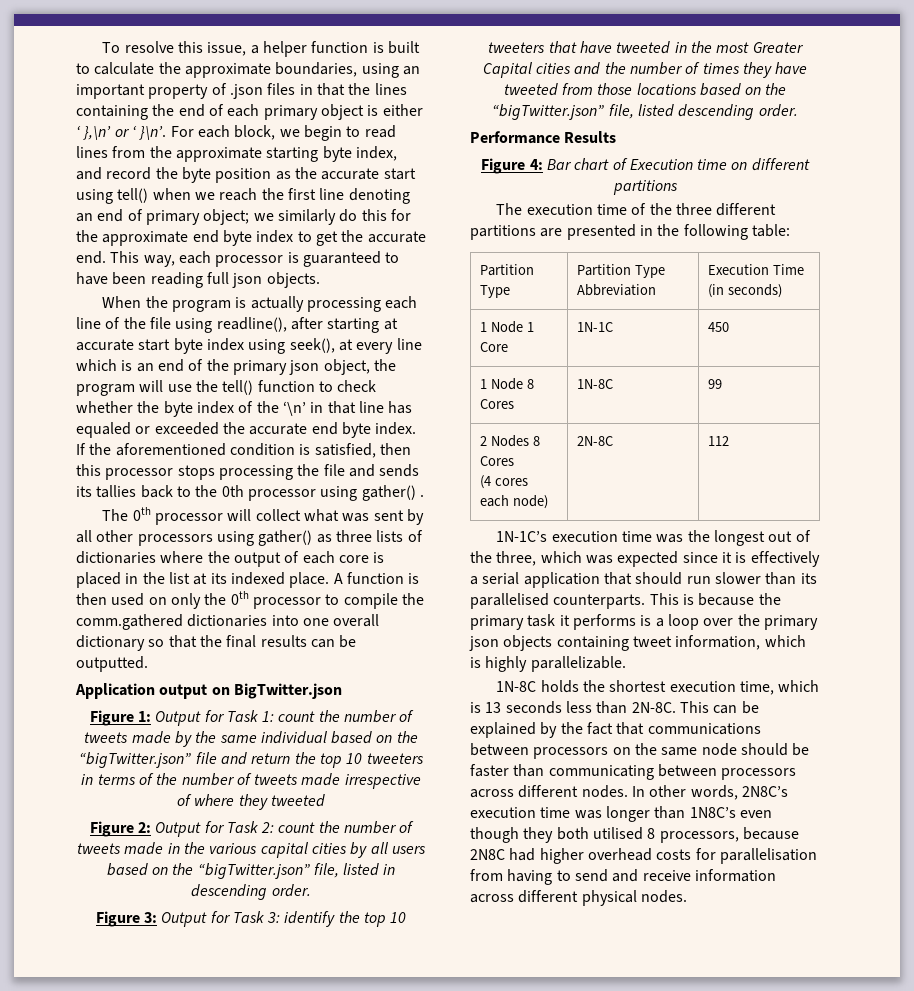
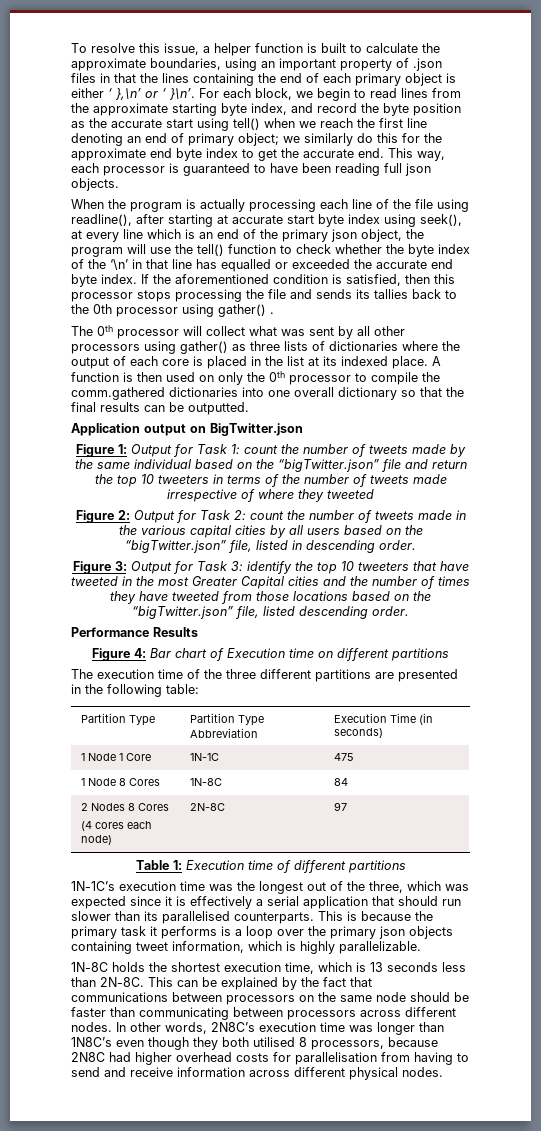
- When the program is actually processing each line of the file using readline(), after starting at accurate start byte index using seek(), at every line which is an end of the primary json object, the program will use the tell() function to check whether the byte index of the ‘\n’ in that line has equaled or exceeded the accurate end byte index.
+ When the program is actually processing each line of the file using readline(), after starting at accurate start byte index using seek(), at every line which is an end of the primary json object, the program will use the tell() function to check whether the byte index of the ‘\n’ in that line has equalled or exceeded the accurate end byte index.
- 1 Node 1 Core | 1N-1C | 450
+ 1 Node 1 Core | 1N-1C | 475
- 1 Node 8 Cores | 1N-8C | 99
+ 1 Node 8 Cores | 1N-8C | 84
  2 Nodes 8 Cores
- (4 cores each node) | 2N-8C | 112
+ (4 cores each node) | 2N-8C | 97
+ Table 1: Execution time of different partitions

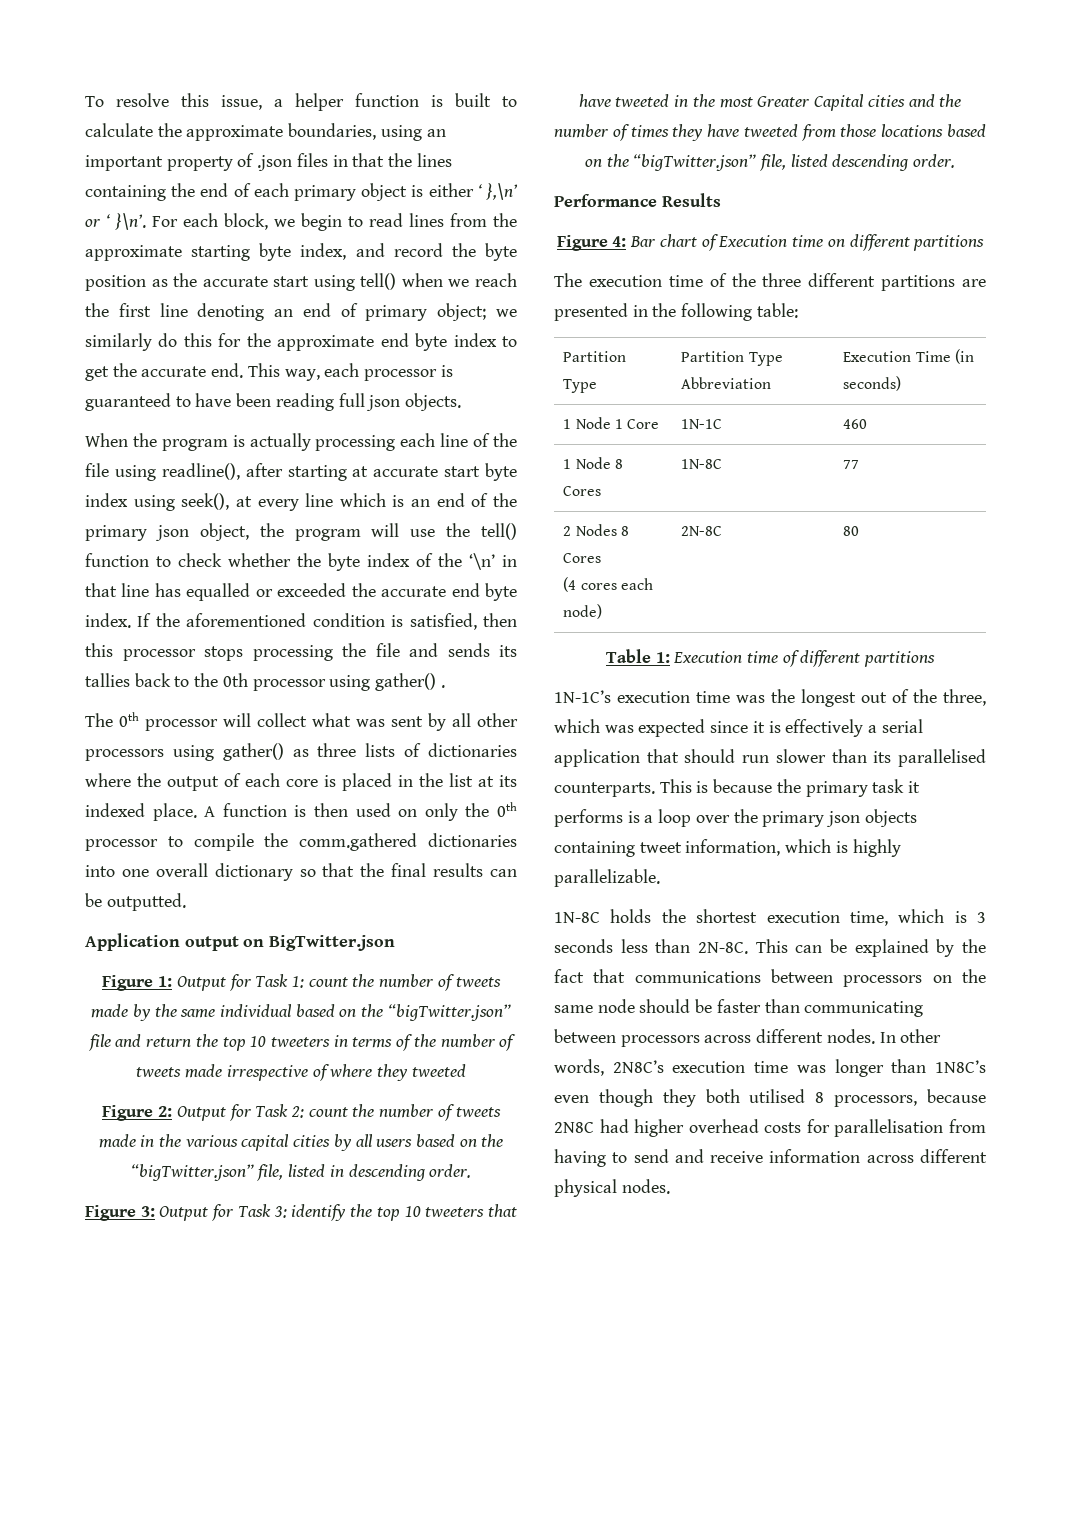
- 1 Node 1 Core | 1N-1C | 475
+ 1 Node 1 Core | 1N-1C | 460
- 1 Node 8 Cores | 1N-8C | 84
+ 1 Node 8 Cores | 1N-8C | 77
  2 Nodes 8 Cores
- (4 cores each node) | 2N-8C | 97
+ (4 cores each node) | 2N-8C | 80
- 1N-8C holds the shortest execution time, which is 13 seconds less than 2N-8C.
+ 1N-8C holds the shortest execution time, which is 3 seconds less than 2N-8C.

